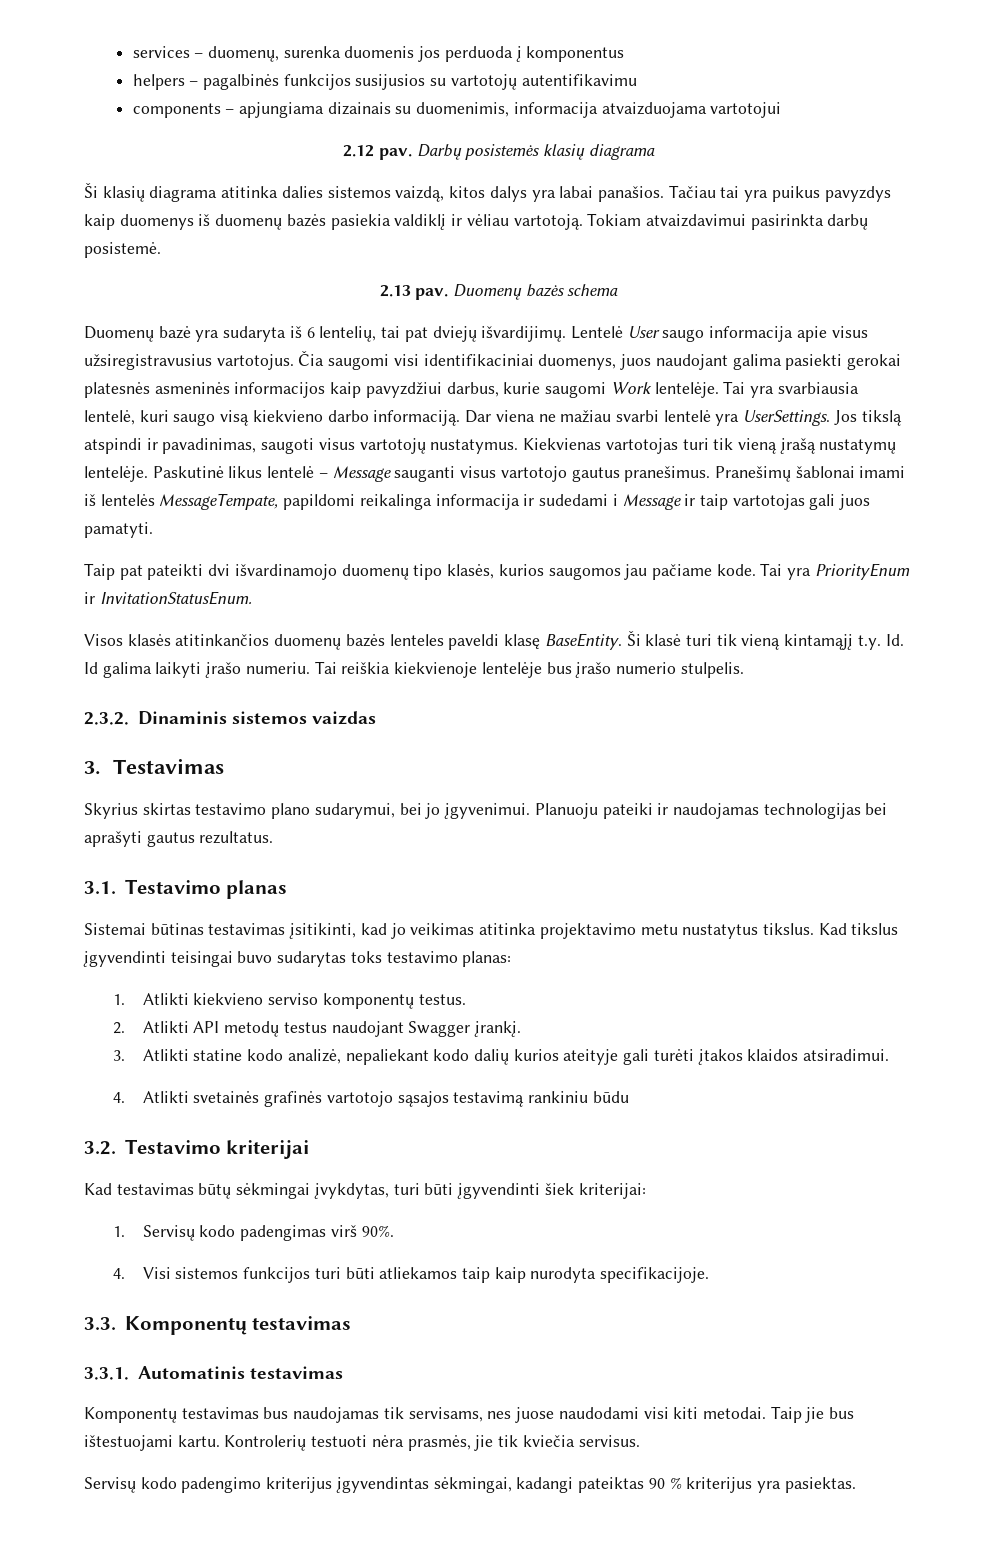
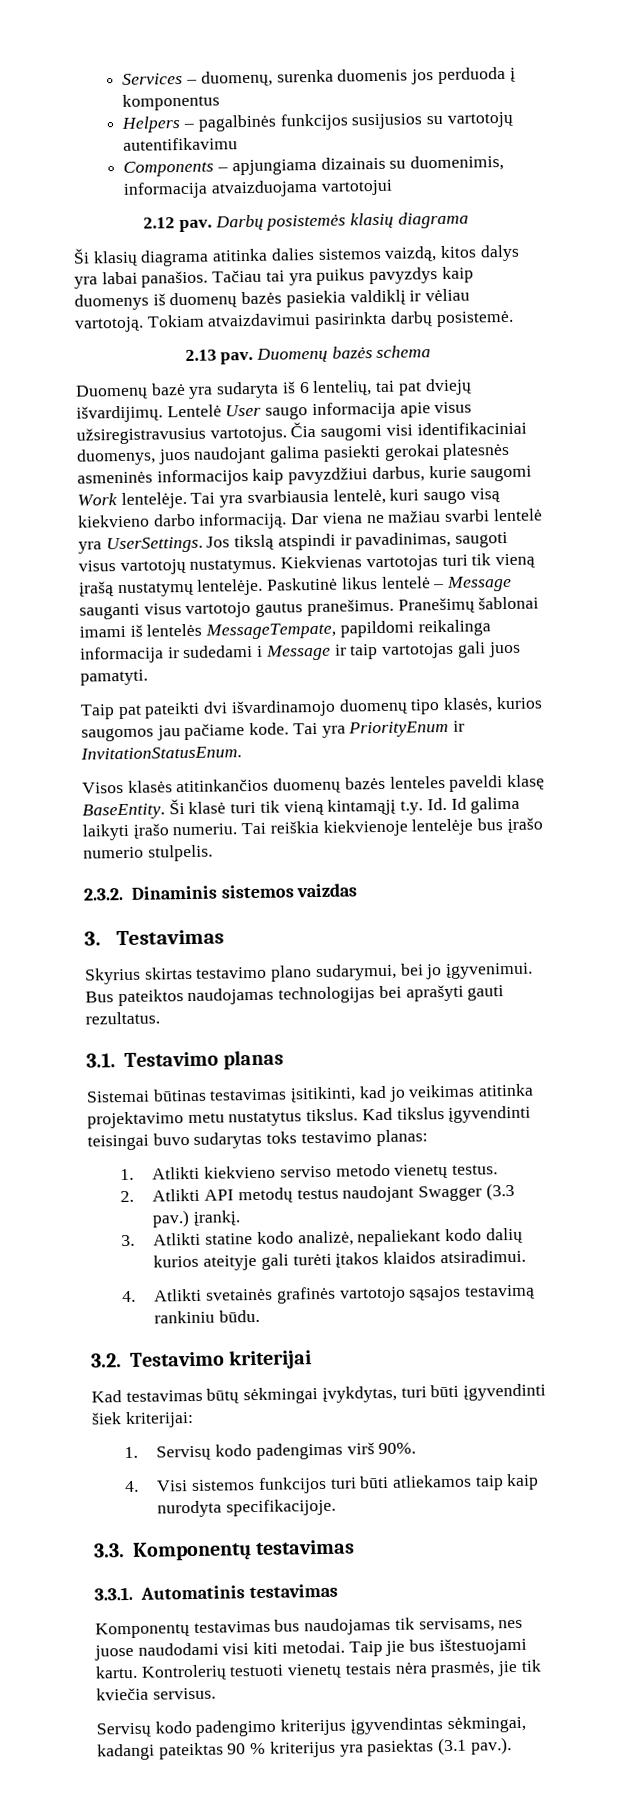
- services – duomenų, surenka duomenis jos perduoda į komponentus
+ Services – duomenų, surenka duomenis jos perduoda į komponentus
- helpers – pagalbinės funkcijos susijusios su vartotojų autentifikavimu
+ Helpers – pagalbinės funkcijos susijusios su vartotojų autentifikavimu
- components – apjungiama dizainais su duomenimis, informacija atvaizduojama vartotojui
+ Components – apjungiama dizainais su duomenimis, informacija atvaizduojama vartotojui
- Planuoju pateiki ir naudojamas technologijas bei aprašyti gautus rezultatus.
+ Bus pateiktos naudojamas technologijas bei aprašyti gauti rezultatus.
- 1. Atlikti kiekvieno serviso komponentų testus.
+ 1. Atlikti kiekvieno serviso metodo vienetų testus.
- 2. Atlikti API metodų testus naudojant Swagger įrankį.
+ 2. Atlikti API metodų testus naudojant Swagger (3.3 pav.) įrankį.
- 4. Atlikti svetainės grafinės vartotojo sąsajos testavimą rankiniu būdu
+ 4. Atlikti svetainės grafinės vartotojo sąsajos testavimą rankiniu būdu.
- Kontrolerių testuoti nėra prasmės, jie tik kviečia servisus.
+ Kontrolerių testuoti vienetų testais nėra prasmės, jie tik kviečia servisus.
- Servisų kodo padengimo kriterijus įgyvendintas sėkmingai, kadangi pateiktas 90 % kriterijus yra pasiektas.
+ Servisų kodo padengimo kriterijus įgyvendintas sėkmingai, kadangi pateiktas 90 % kriterijus yra pasiektas (3.1 pav.).

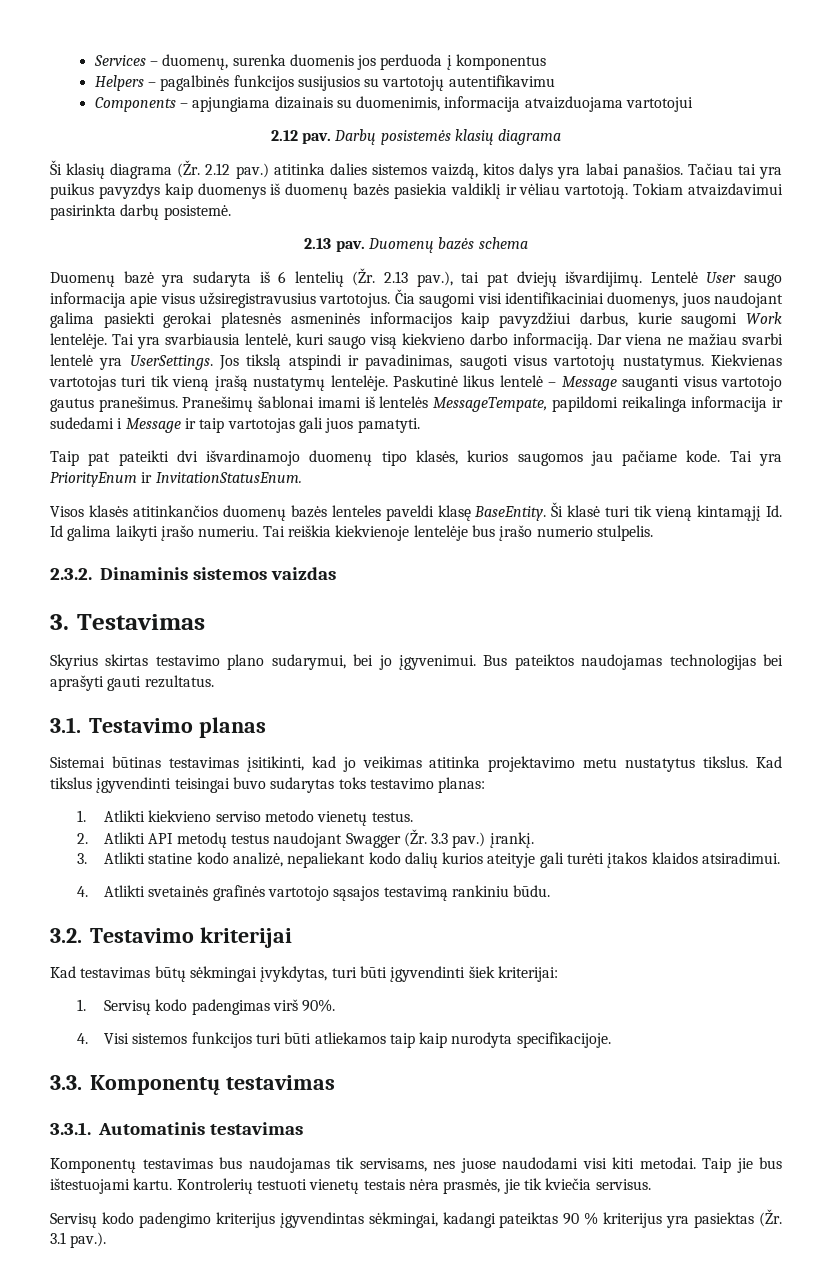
- Ši klasių diagrama atitinka dalies sistemos vaizdą, kitos dalys yra labai panašios.
+ Ši klasių diagrama (Žr. 2.12 pav.) atitinka dalies sistemos vaizdą, kitos dalys yra labai panašios.
- Duomenų bazė yra sudaryta iš 6 lentelių, tai pat dviejų išvardijimų.
+ Duomenų bazė yra sudaryta iš 6 lentelių (Žr. 2.13 pav.), tai pat dviejų išvardijimų.
- Ši klasė turi tik vieną kintamąjį t.y. Id. Id galima laikyti įrašo numeriu.
+ Ši klasė turi tik vieną kintamąjį Id. Id galima laikyti įrašo numeriu.
- 2. Atlikti API metodų testus naudojant Swagger (3.3 pav.) įrankį.
+ 2. Atlikti API metodų testus naudojant Swagger (Žr. 3.3 pav.) įrankį.
- Servisų kodo padengimo kriterijus įgyvendintas sėkmingai, kadangi pateiktas 90 % kriterijus yra pasiektas (3.1 pav.).
+ Servisų kodo padengimo kriterijus įgyvendintas sėkmingai, kadangi pateiktas 90 % kriterijus yra pasiektas (Žr. 3.1 pav.).

